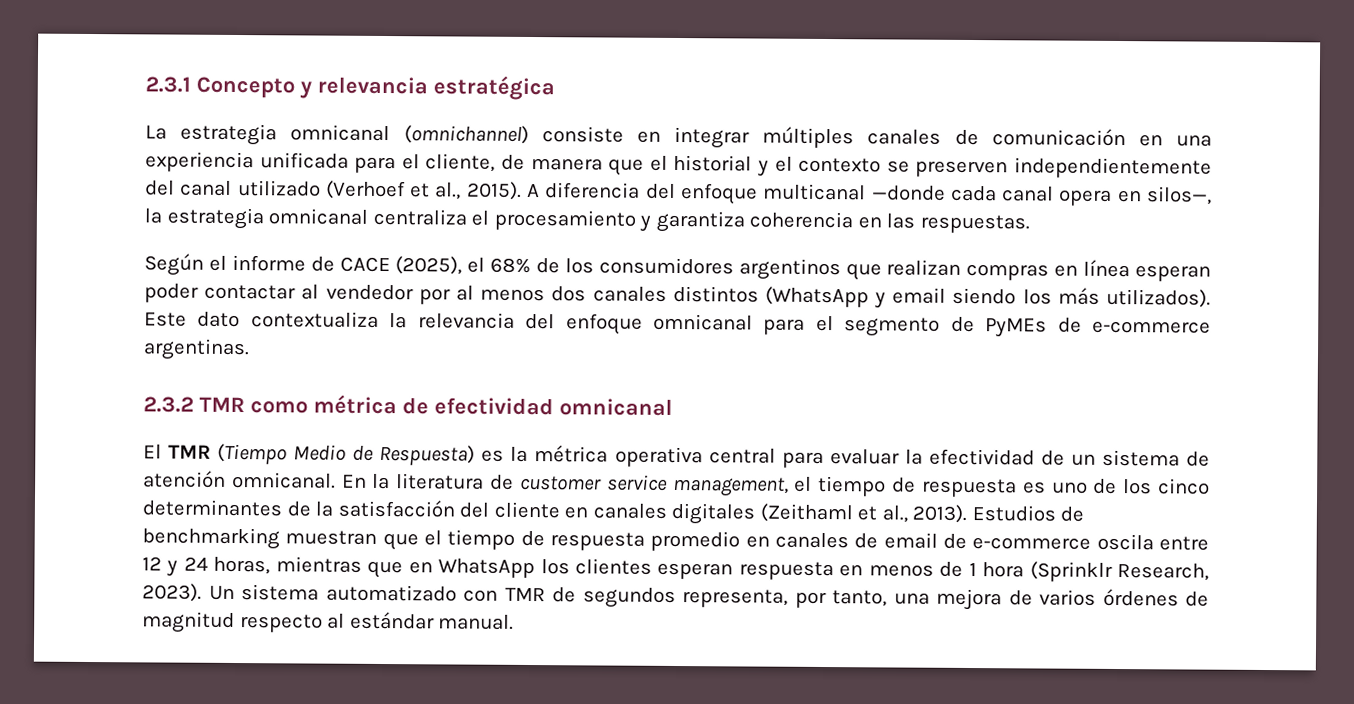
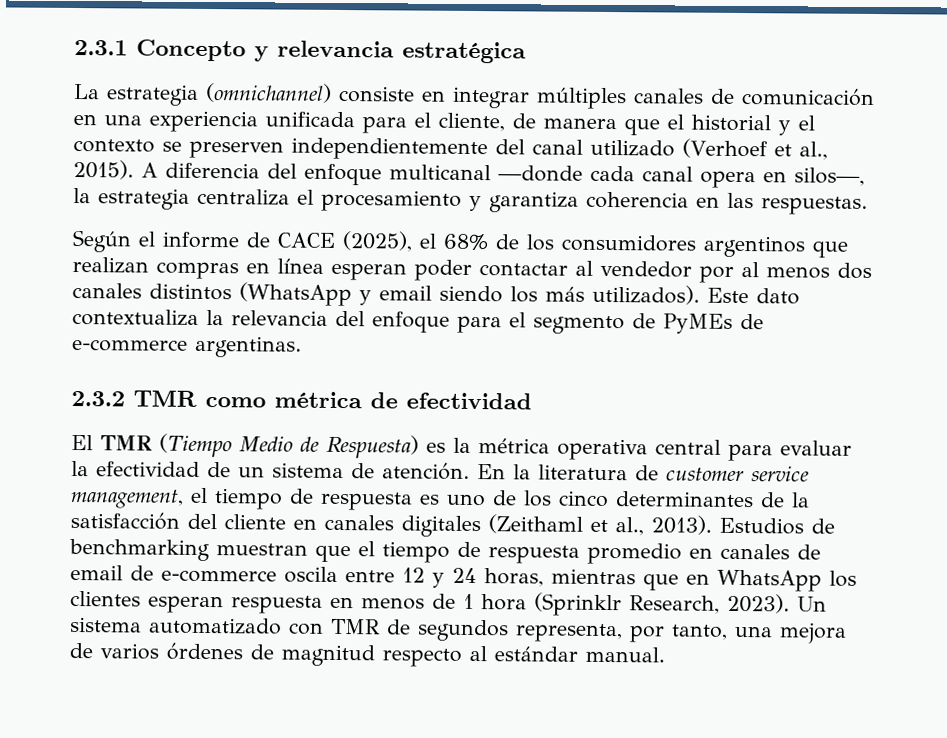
- La estrategia omnicanal (omnichannel) consiste en integrar múltiples canales de comunicación en una experiencia unificada para el cliente, de manera que el historial y el contexto se preserven independientemente del canal utilizado (Verhoef et al., 2015).
+ La estrategia (omnichannel) consiste en integrar múltiples canales de comunicación en una experiencia unificada para el cliente, de manera que el historial y el contexto se preserven independientemente del canal utilizado (Verhoef et al., 2015).
- A diferencia del enfoque multicanal —donde cada canal opera en silos—, la estrategia omnicanal centraliza el procesamiento y garantiza coherencia en las respuestas.
+ A diferencia del enfoque multicanal —donde cada canal opera en silos—, la estrategia centraliza el procesamiento y garantiza coherencia en las respuestas.
- Este dato contextualiza la relevancia del enfoque omnicanal para el segmento de PyMEs de e-commerce argentinas.
+ Este dato contextualiza la relevancia del enfoque para el segmento de PyMEs de e-commerce argentinas.
- 2.3.2 TMR como métrica de efectividad omnicanal
+ 2.3.2 TMR como métrica de efectividad
- El TMR (Tiempo Medio de Respuesta) es la métrica operativa central para evaluar la efectividad de un sistema de atención omnicanal.
+ El TMR (Tiempo Medio de Respuesta) es la métrica operativa central para evaluar la efectividad de un sistema de atención.

